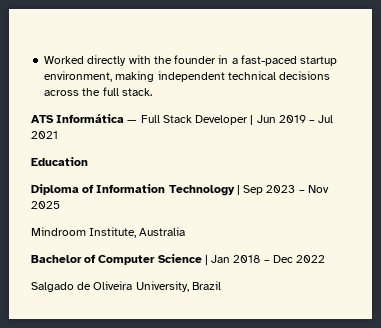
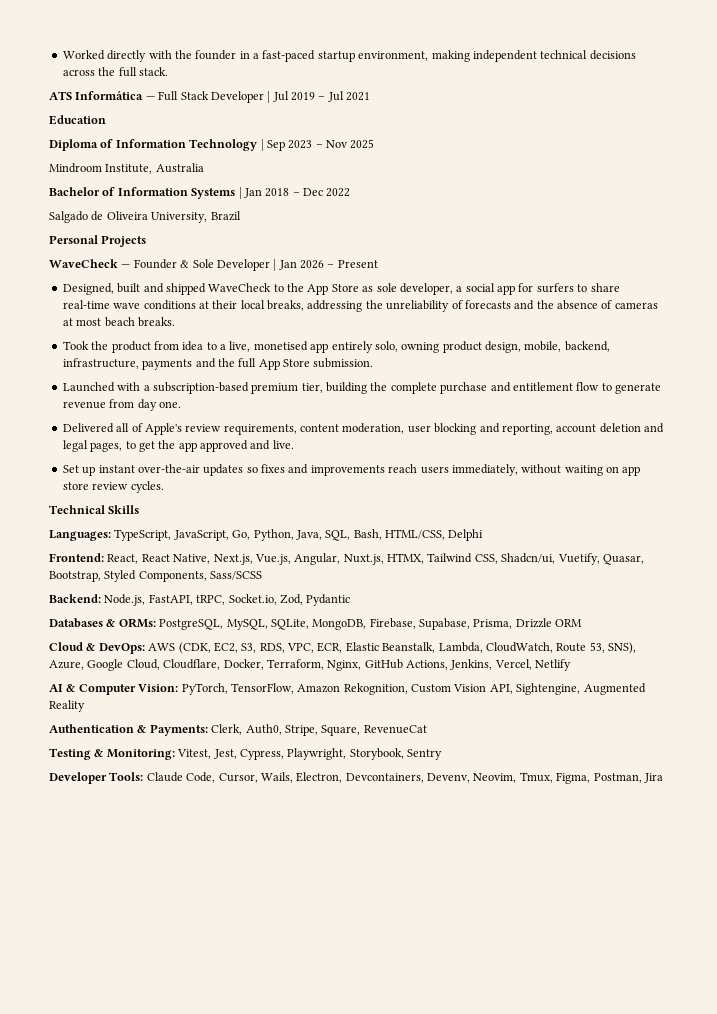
- ATS Informática — Full Stack Developer | Jun 2019 – Jul 2021
+ ATS Informática — Full Stack Developer | Jul 2019 – Jul 2021
- Bachelor of Computer Science | Jan 2018 – Dec 2022
+ Bachelor of Information Systems | Jan 2018 – Dec 2022
+ Personal Projects
+ WaveCheck — Founder & Sole Developer | Jan 2026 – Present
+ Designed, built and shipped WaveCheck to the App Store as sole developer, a social app for surfers to share real-time wave conditions at their local breaks, addressing the unreliability of forecasts and the absence of cameras at most beach breaks.
+ Took the product from idea to a live, monetised app entirely solo, owning product design, mobile, backend, infrastructure, payments and the full App Store submission.
+ Launched with a subscription-based premium tier, building the complete purchase and entitlement flow to generate revenue from day one.
+ Delivered all of Apple's review requirements, content moderation, user blocking and reporting, account deletion and legal pages, to get the app approved and live.
+ Set up instant over-the-air updates so fixes and improvements reach users immediately, without waiting on app store review cycles.
+ Technical Skills
+ Languages: TypeScript, JavaScript, Go, Python, Java, SQL, Bash, HTML/CSS, Delphi
+ Frontend: React, React Native, Next.js, Vue.js, Angular, Nuxt.js, HTMX, Tailwind CSS, Shadcn/ui, Vuetify, Quasar, Bootstrap, Styled Components, Sass/SCSS
+ Backend: Node.js, FastAPI, tRPC, Socket.io, Zod, Pydantic
+ Databases & ORMs: PostgreSQL, MySQL, SQLite, MongoDB, Firebase, Supabase, Prisma, Drizzle ORM
+ Cloud & DevOps: AWS (CDK, EC2, S3, RDS, VPC, ECR, Elastic Beanstalk, Lambda, CloudWatch, Route 53, SNS), Azure, Google Cloud, Cloudflare, Docker, Terraform, Nginx, GitHub Actions, Jenkins, Vercel, Netlify
+ AI & Computer Vision: PyTorch, TensorFlow, Amazon Rekognition, Custom Vision API, Sightengine, Augmented Reality
+ Authentication & Payments: Clerk, Auth0, Stripe, Square, RevenueCat
+ Testing & Monitoring: Vitest, Jest, Cypress, Playwright, Storybook, Sentry
+ Developer Tools: Claude Code, Cursor, Wails, Electron, Devcontainers, Devenv, Neovim, Tmux, Figma, Postman, Jira

